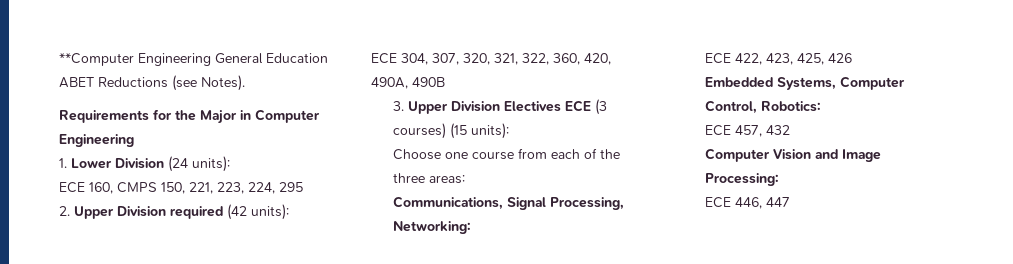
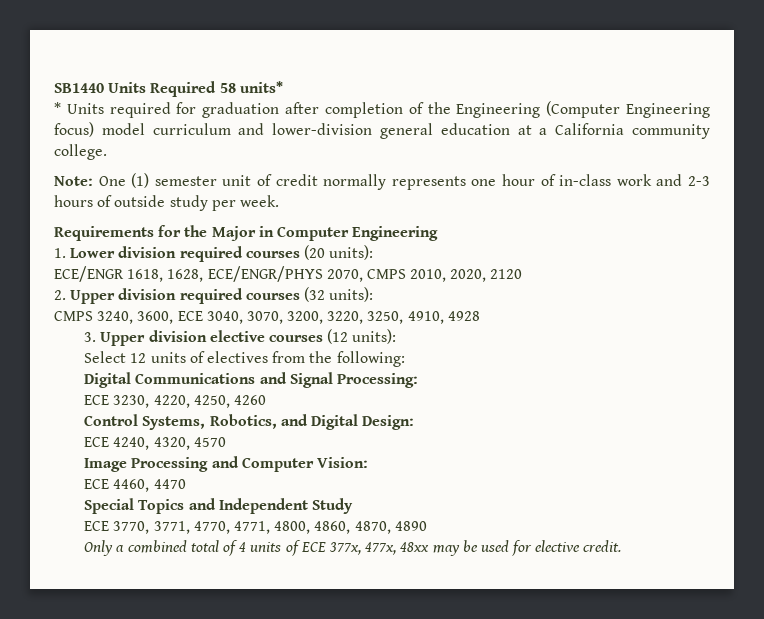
- **Computer Engineering General Education ABET Reductions (see Notes).
+ SB1440 Units Required 58 units*
+ * Units required for graduation after completion of the Engineering (Computer Engineering focus) model curriculum and lower-division general education at a California community college.
+ Note: One (1) semester unit of credit normally represents one hour of in-class work and 2-3 hours of outside study per week.
- 1. Lower Division (24 units):
- ECE 160, CMPS 150, 221, 223, 224, 295
- 2. Upper Division required (42 units):
- ECE 304, 307, 320, 321, 322, 360, 420, 490A, 490B
- 3. Upper Division Electives ECE (3 courses) (15 units):
- Choose one course from each of the three areas:
- Communications, Signal Processing, Networking:
- ECE 422, 423, 425, 426
- Embedded Systems, Computer Control, Robotics:
- ECE 457, 432
- Computer Vision and Image Processing:
- ECE 446, 447
+ 1. Lower division required courses (20 units):
+ ECE/ENGR 1618, 1628, ECE/ENGR/PHYS 2070, CMPS 2010, 2020, 2120
+ 2. Upper division required courses (32 units):
+ CMPS 3240, 3600, ECE 3040, 3070, 3200, 3220, 3250, 4910, 4928
+ 3. Upper division elective courses (12 units):
+ Select 12 units of electives from the following:
+ Digital Communications and Signal Processing:
+ ECE 3230, 4220, 4250, 4260
+ Control Systems, Robotics, and Digital Design:
+ ECE 4240, 4320, 4570
+ Image Processing and Computer Vision:
+ ECE 4460, 4470
+ Special Topics and Independent Study
+ ECE 3770, 3771, 4770, 4771, 4800, 4860, 4870, 4890
+ Only a combined total of 4 units of ECE 377x, 477x, 48xx may be used for elective credit.

